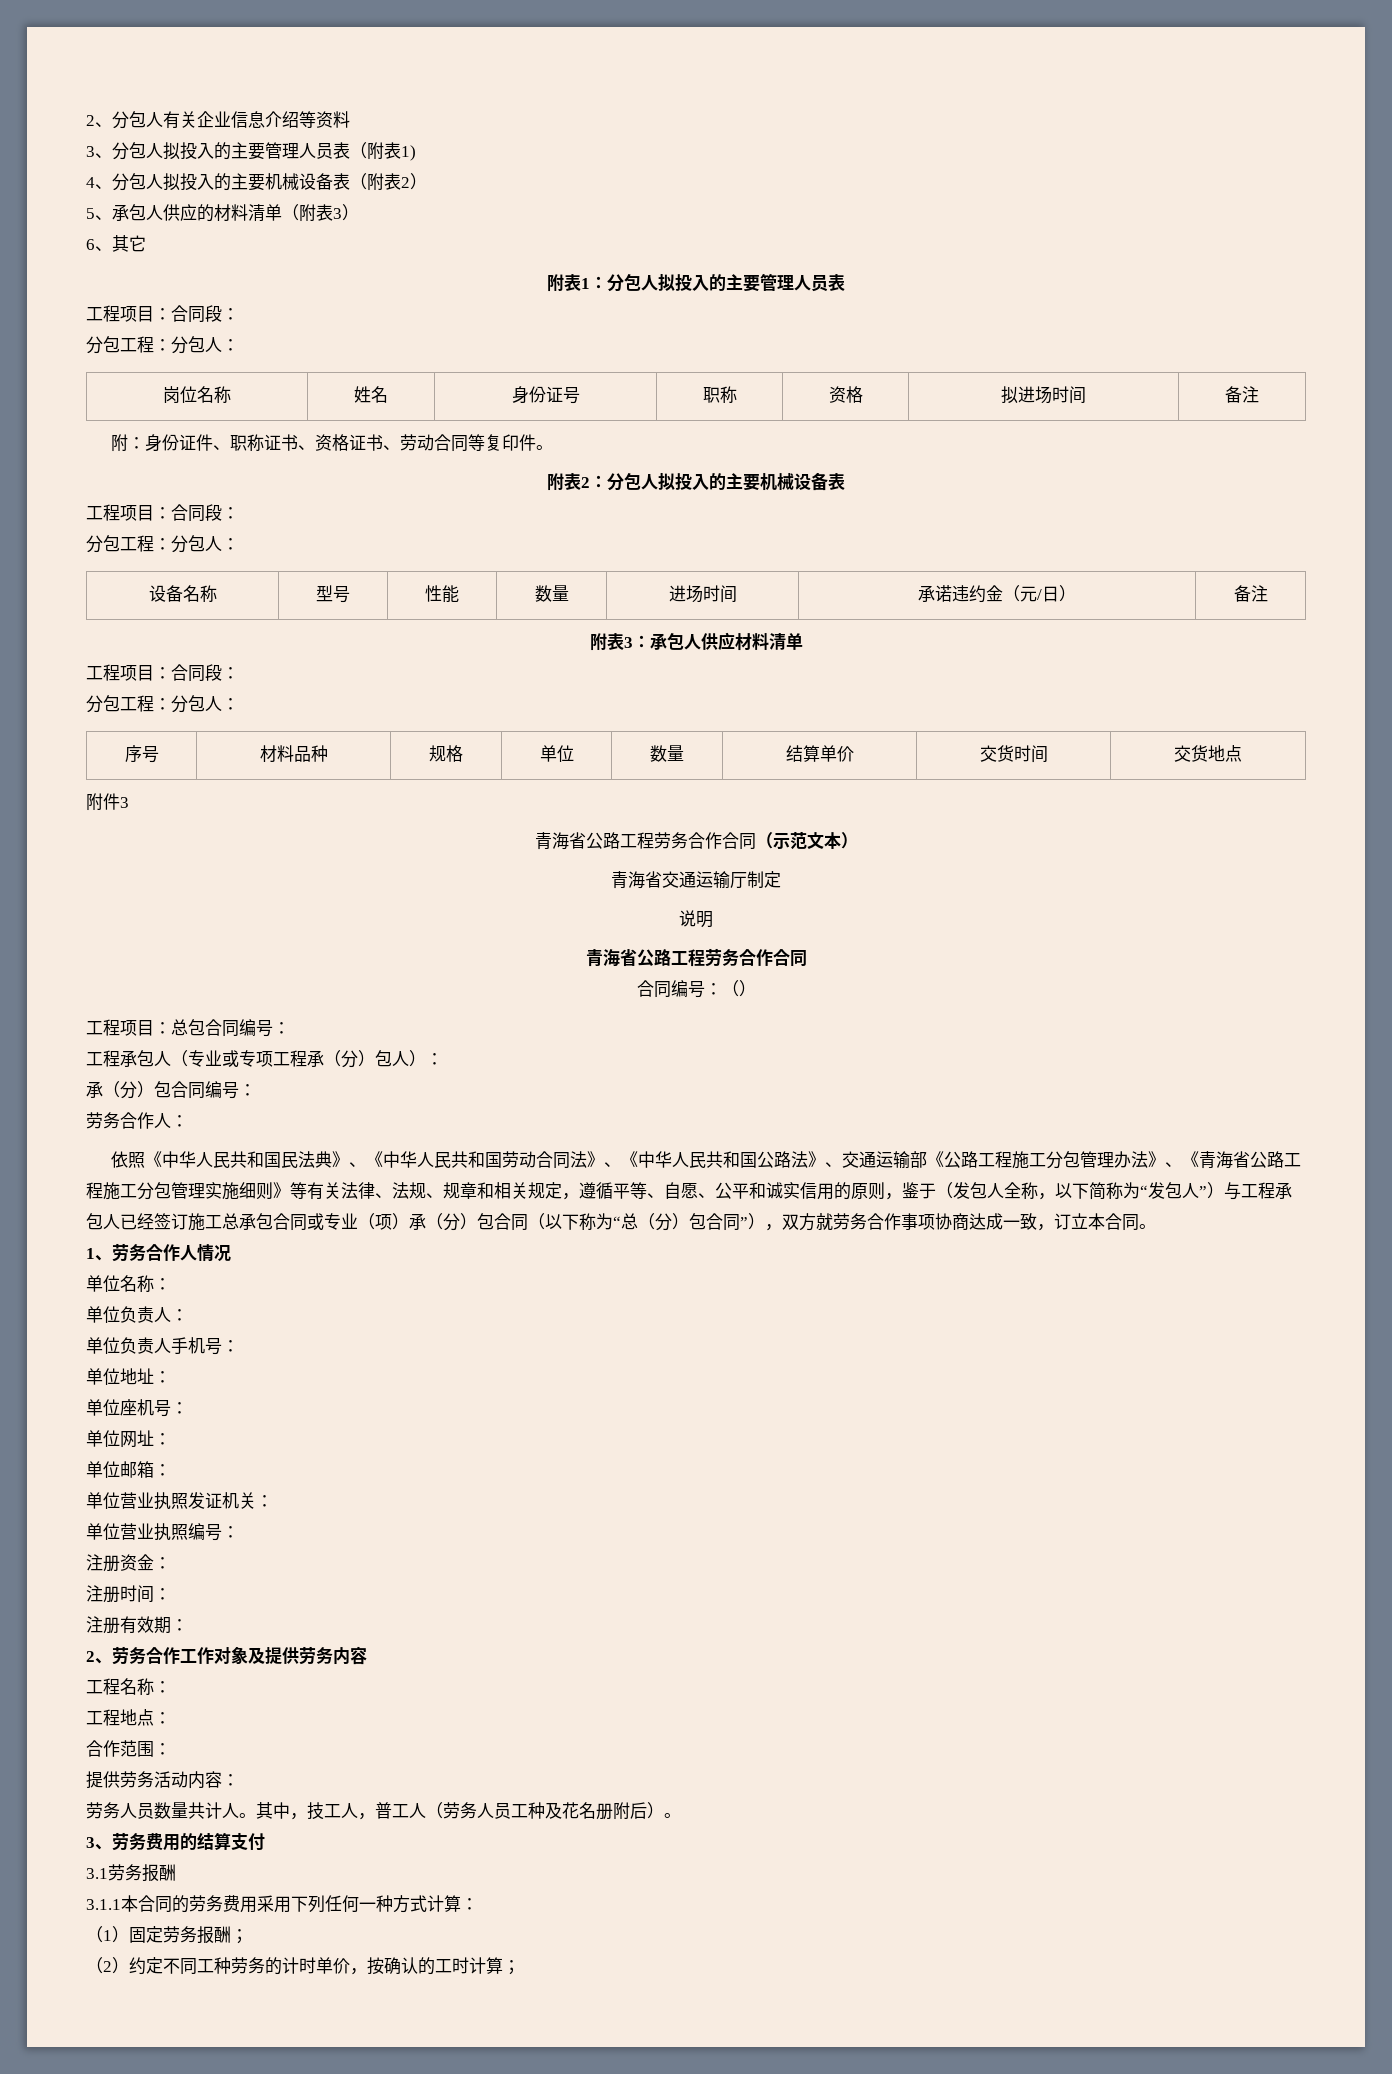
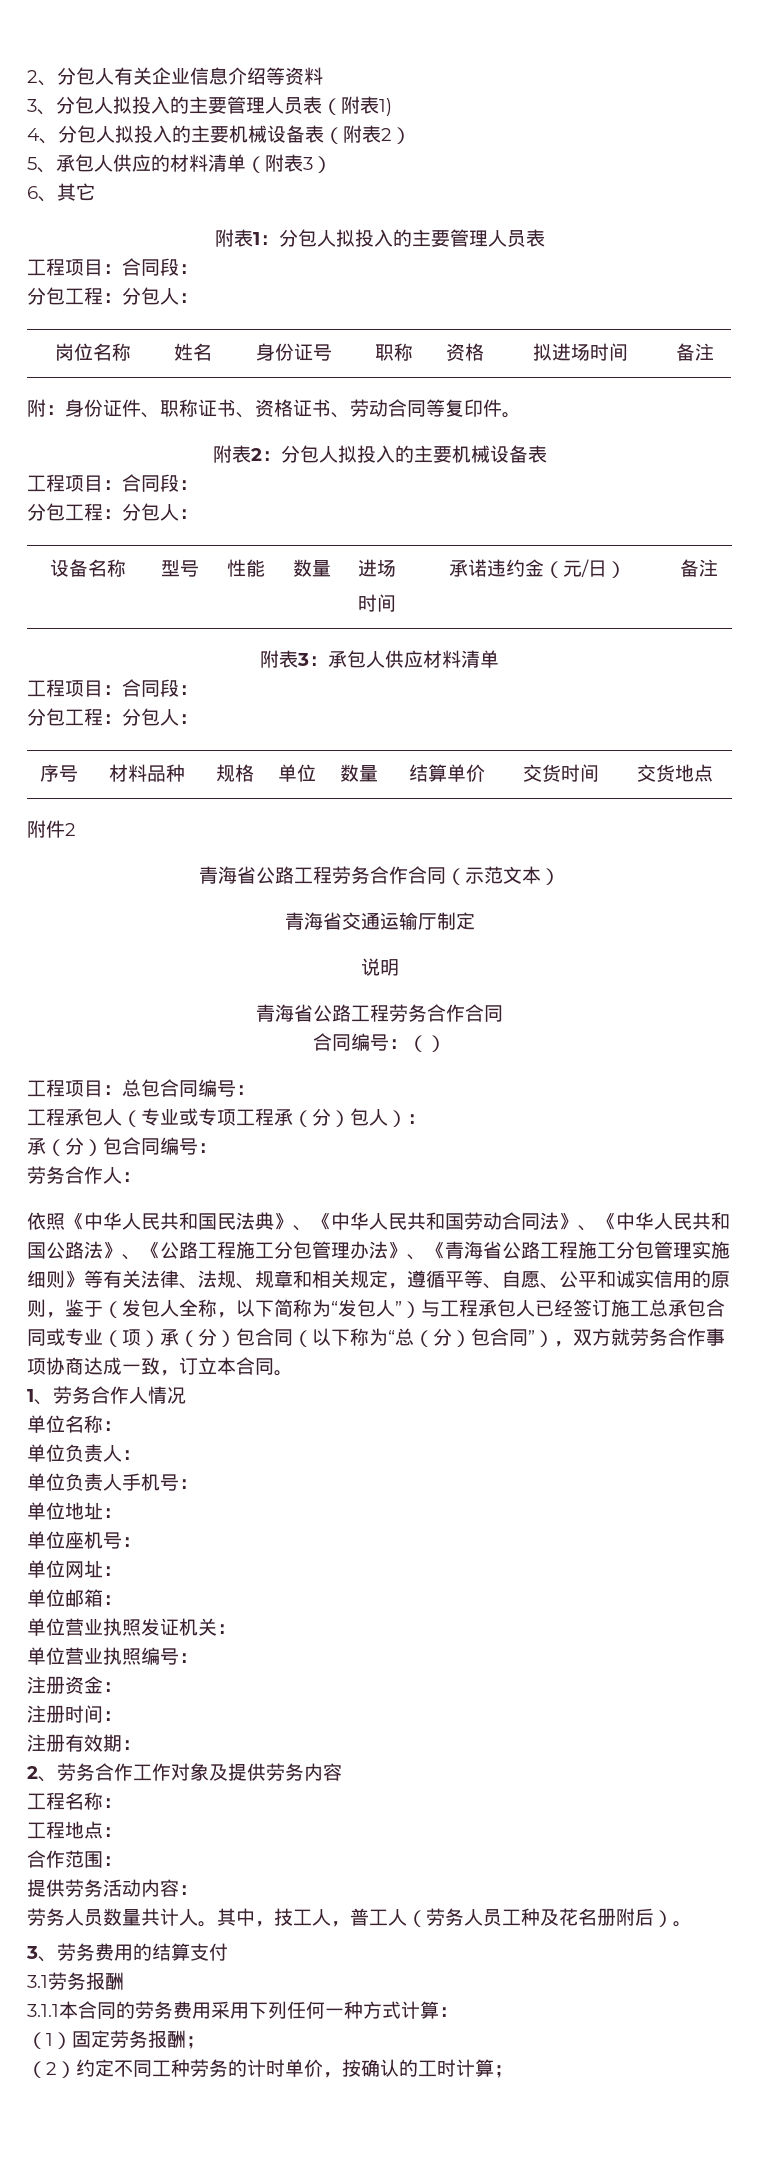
- 设备名称 | 型号 | 性能 | 数量 | 进场时间 | 承诺违约金（元/日） | 备注
+ 设备名称 | 型号 | 性能 | 数量 | 进场
+ 时间 | 承诺违约金（元/日） | 备注
- 附件3
+ 附件2
- 依照《中华人民共和国民法典》、《中华人民共和国劳动合同法》、《中华人民共和国公路法》、交通运输部《公路工程施工分包管理办法》、《青海省公路工程施工分包管理实施细则》等有关法律、法规、规章和相关规定，遵循平等、自愿、公平和诚实信用的原则，鉴于（发包人全称，以下简称为“发包人”）与工程承包人已经签订施工总承包合同或专业（项）承（分）包合同（以下称为“总（分）包合同”），双方就劳务合作事项协商达成一致，订立本合同。
+ 依照《中华人民共和国民法典》、《中华人民共和国劳动合同法》、《中华人民共和国公路法》、《公路工程施工分包管理办法》、《青海省公路工程施工分包管理实施细则》等有关法律、法规、规章和相关规定，遵循平等、自愿、公平和诚实信用的原则，鉴于（发包人全称，以下简称为“发包人”）与工程承包人已经签订施工总承包合同或专业（项）承（分）包合同（以下称为“总（分）包合同”），双方就劳务合作事项协商达成一致，订立本合同。

